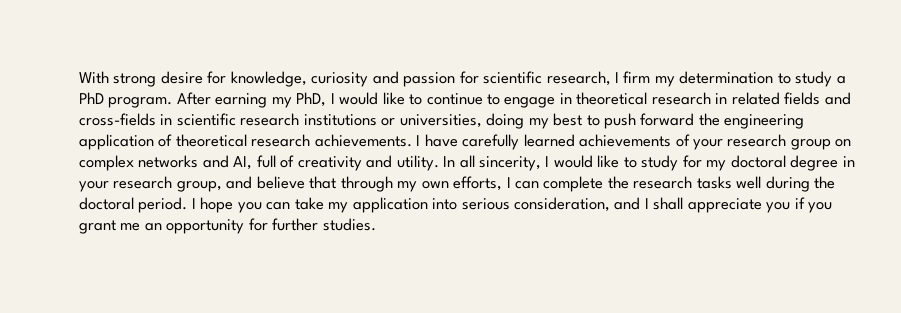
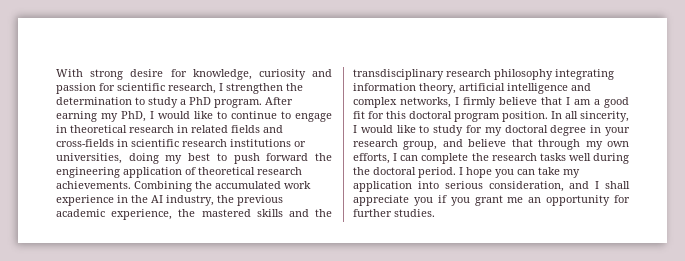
- With strong desire for knowledge, curiosity and passion for scientific research, I firm my determination to study a PhD program.
+ With strong desire for knowledge, curiosity and passion for scientific research, I strengthen the determination to study a PhD program.
- I have carefully learned achievements of your research group on complex networks and AI, full of creativity and utility.
+ Combining the accumulated work experience in the AI industry, the previous academic experience, the mastered skills and the transdisciplinary research philosophy integrating information theory, artificial intelligence and complex networks, I firmly believe that I am a good fit for this doctoral program position.

